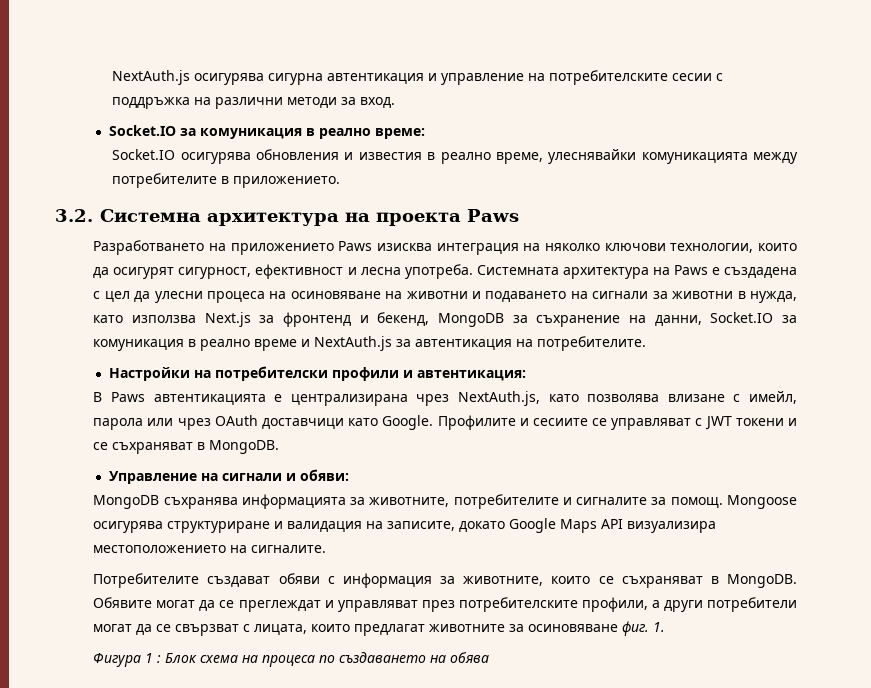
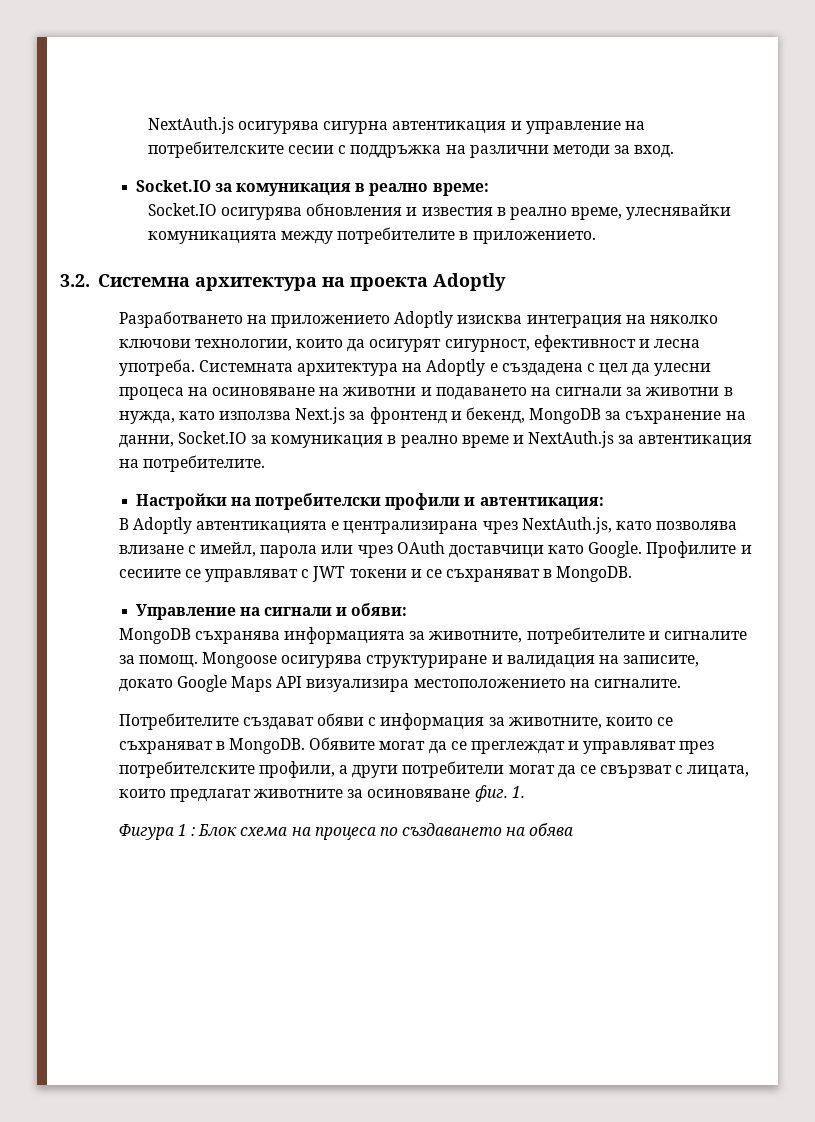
- 3.2. Системна архитектура на проекта Paws
+ 3.2. Системна архитектура на проекта Adoptly
- Разработването на приложението Paws изисква интеграция на няколко ключови технологии, които да осигурят сигурност, ефективност и лесна употреба.
+ Разработването на приложението Adoptly изисква интеграция на няколко ключови технологии, които да осигурят сигурност, ефективност и лесна употреба.
- Системната архитектура на Paws е създадена с цел да улесни процеса на осиновяване на животни и подаването на сигнали за животни в нужда, като използва Next.js за фронтенд и бекенд, MongoDB за съхранение на данни, Socket.IO за комуникация в реално време и NextAuth.js за автентикация на потребителите.
+ Системната архитектура на Adoptly е създадена с цел да улесни процеса на осиновяване на животни и подаването на сигнали за животни в нужда, като използва Next.js за фронтенд и бекенд, MongoDB за съхранение на данни, Socket.IO за комуникация в реално време и NextAuth.js за автентикация на потребителите.
- В Paws автентикацията е централизирана чрез NextAuth.js, като позволява влизане с имейл, парола или чрез OAuth доставчици като Google.
+ В Adoptly автентикацията е централизирана чрез NextAuth.js, като позволява влизане с имейл, парола или чрез OAuth доставчици като Google.

